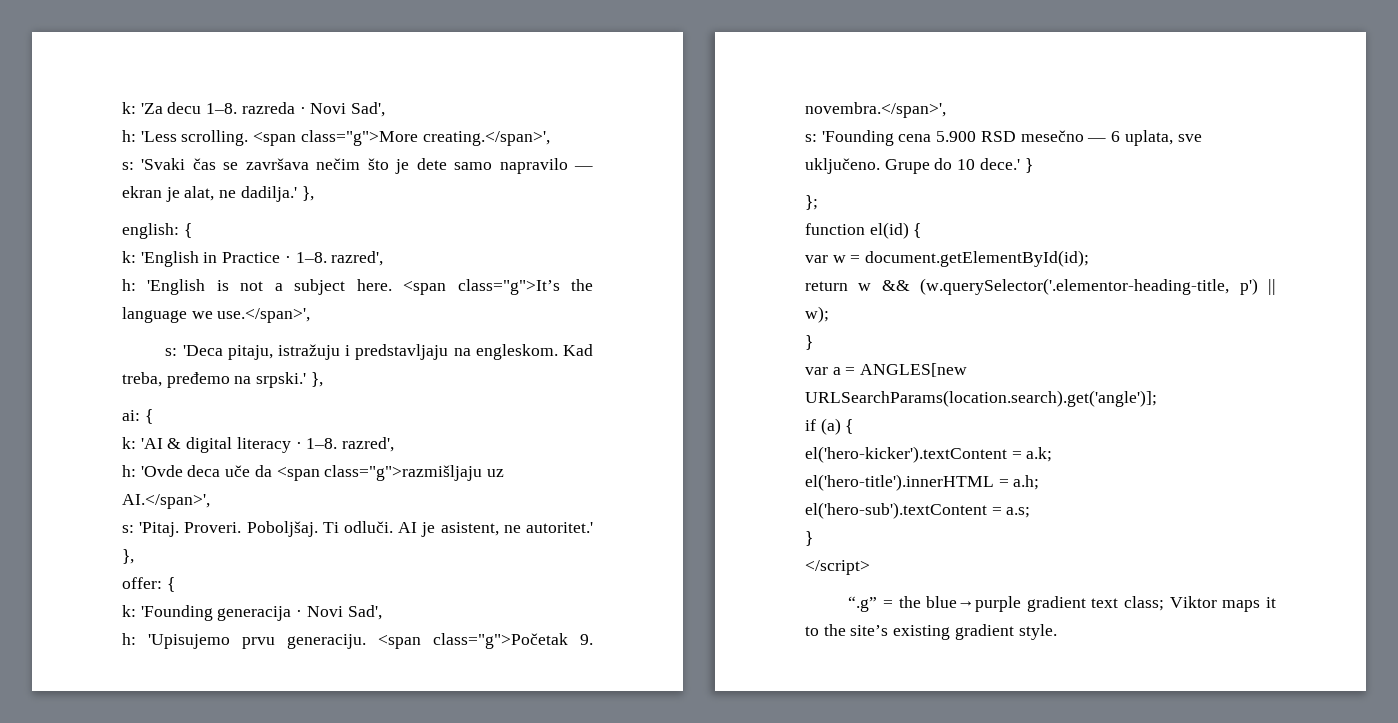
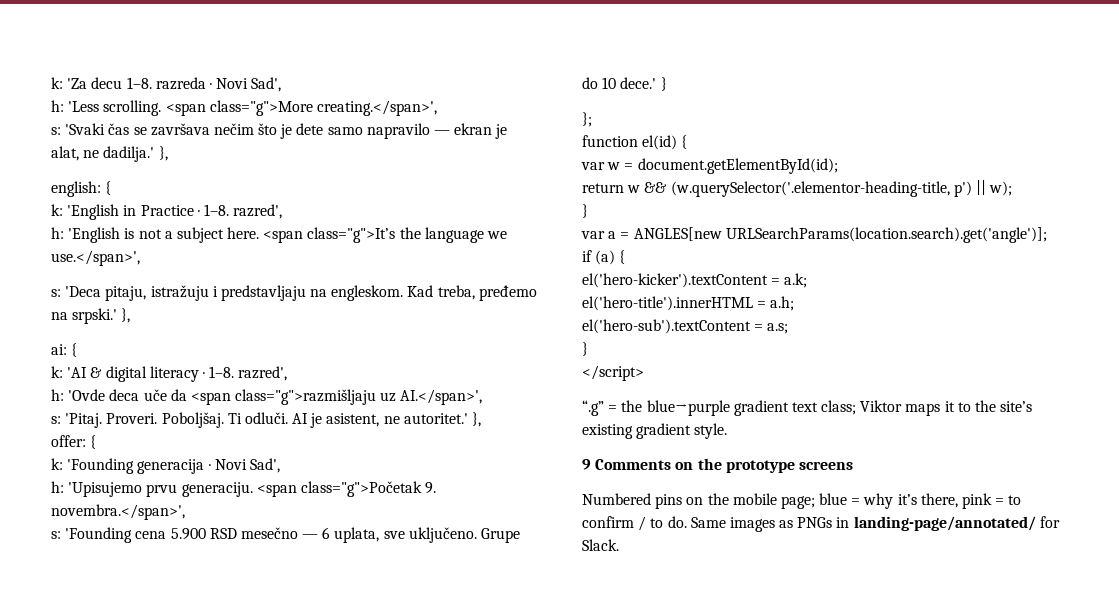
+ 9 Comments on the prototype screens
+ Numbered pins on the mobile page; blue = why it’s there, pink = to confirm / to do. Same images as PNGs in landing-page/annotated/ for Slack.

